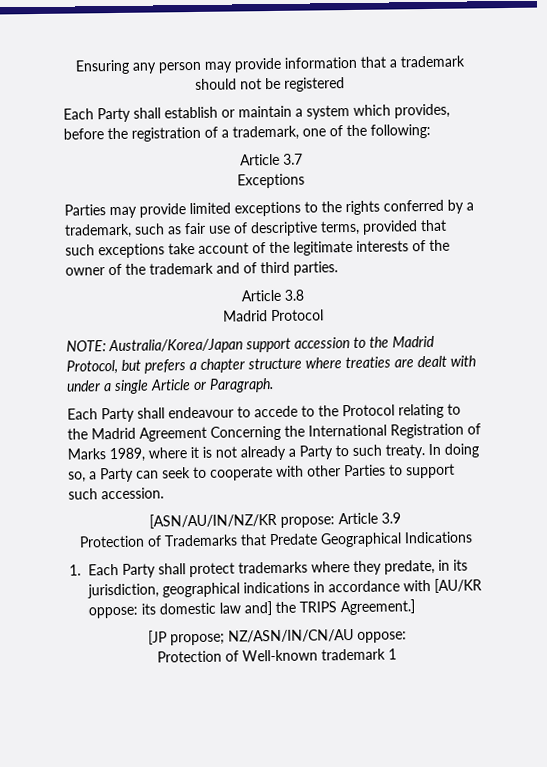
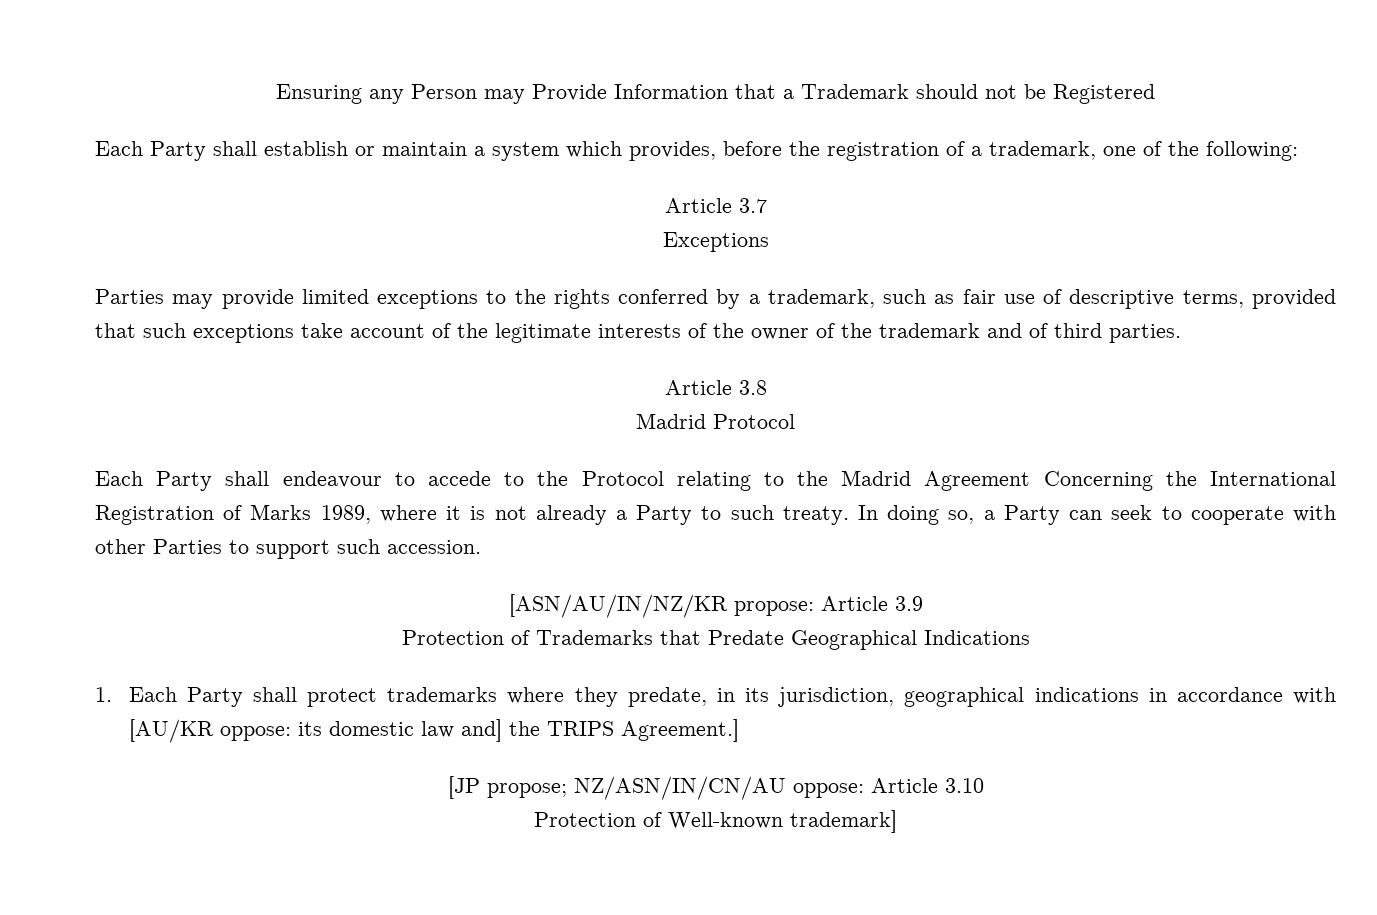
- Ensuring any person may provide information that a trademark should not be registered
+ Ensuring any Person may Provide Information that a Trademark should not be Registered
- NOTE: Australia/Korea/Japan support accession to the Madrid Protocol, but prefers a chapter structure where treaties are dealt with under a single Article or Paragraph.
- [JP propose; NZ/ASN/IN/CN/AU oppose:
+ [JP propose; NZ/ASN/IN/CN/AU oppose: Article 3.10
- Protection of Well-known trademark 1
+ Protection of Well-known trademark]

